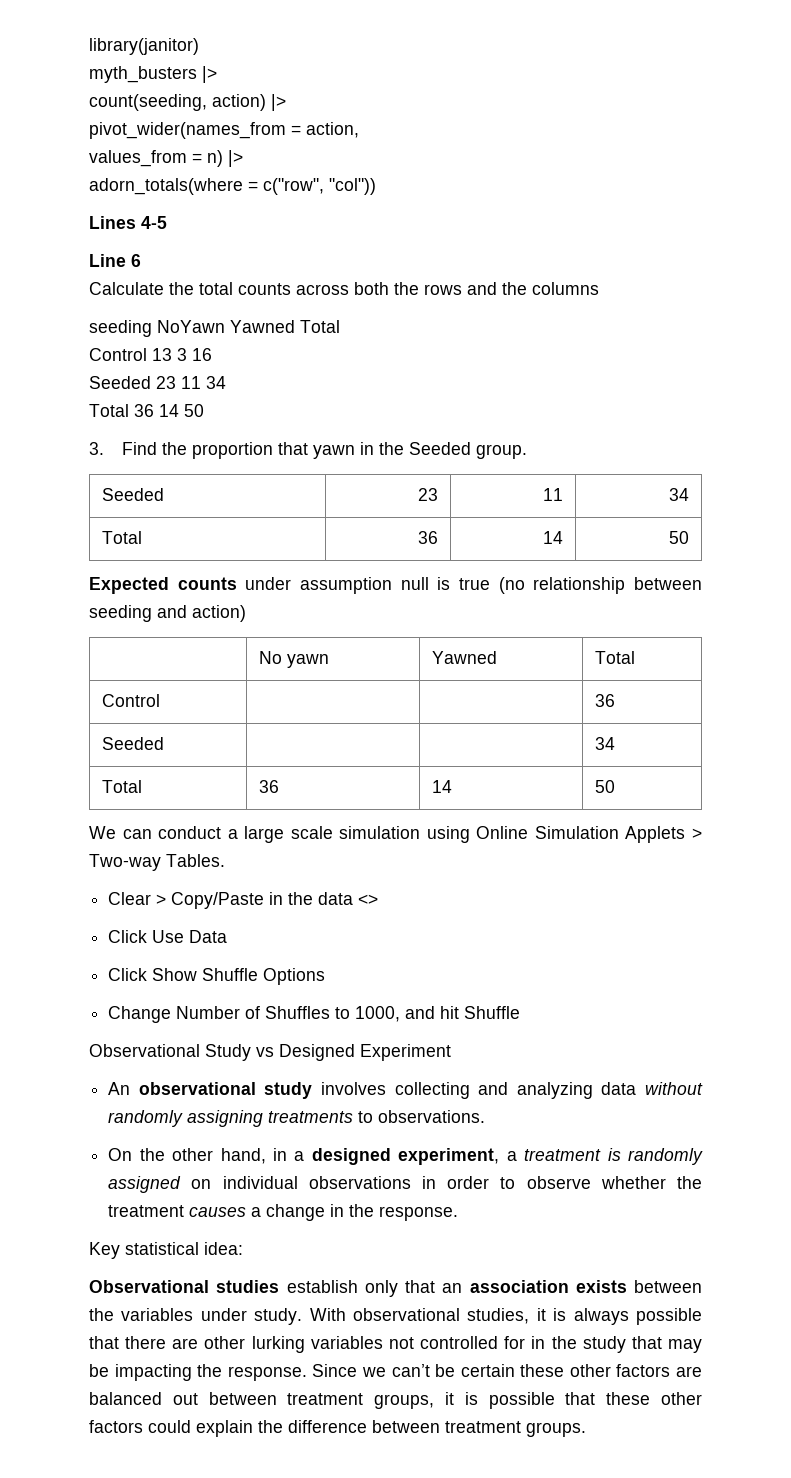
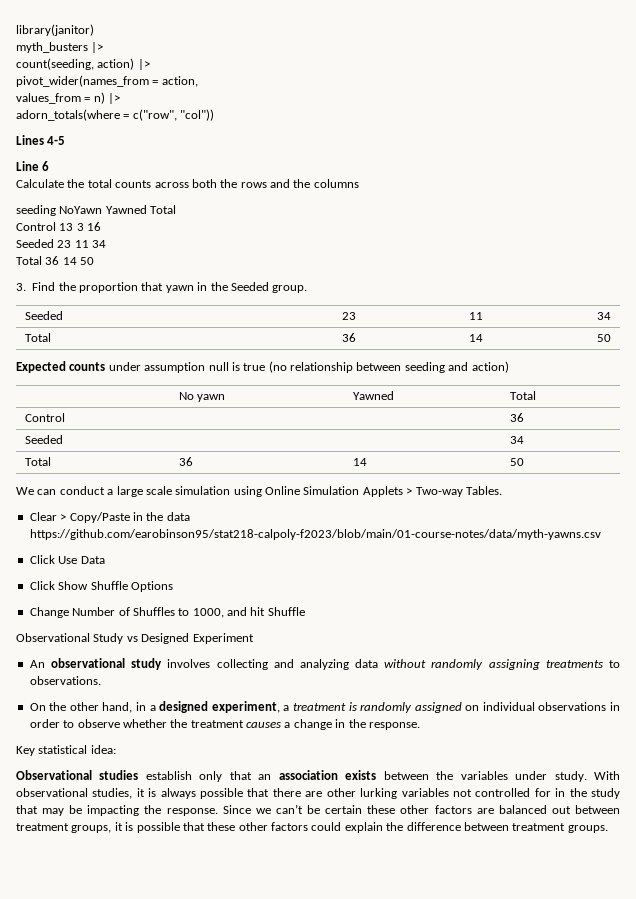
- Clear > Copy/Paste in the data <>
+ Clear > Copy/Paste in the data https://github.com/earobinson95/stat218-calpoly-f2023/blob/main/01-course-notes/data/myth-yawns.csv

